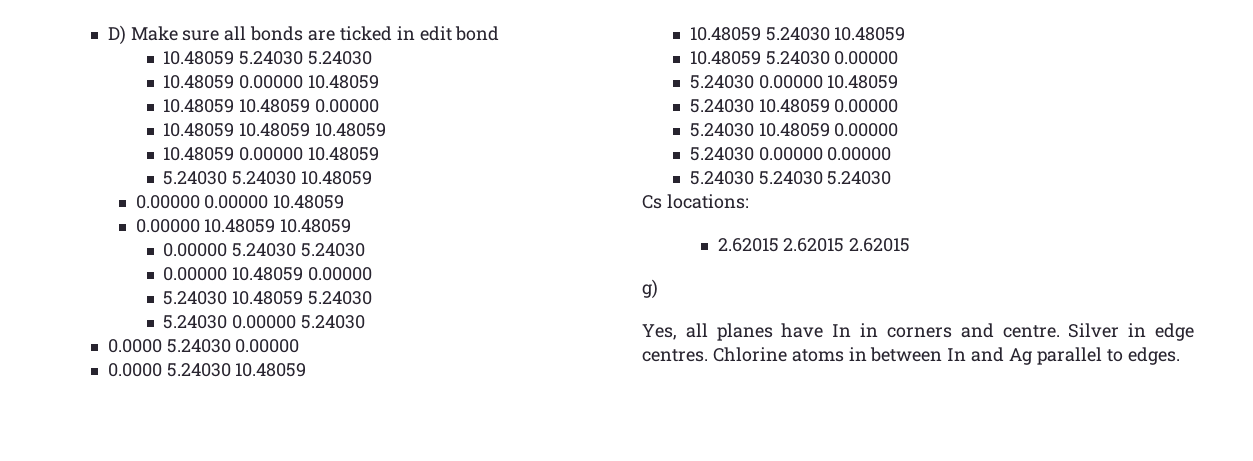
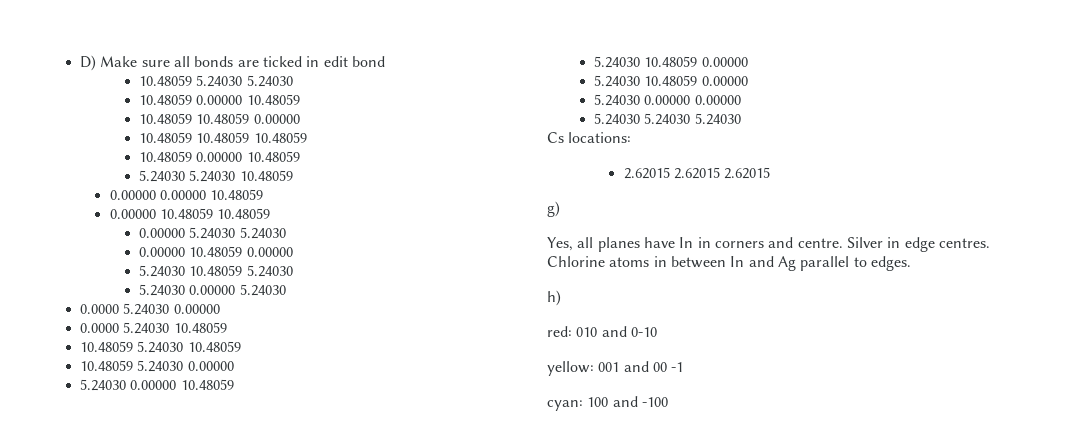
+ h)
+ red: 010 and 0-10
+ yellow: 001 and 00 -1
+ cyan: 100 and -100

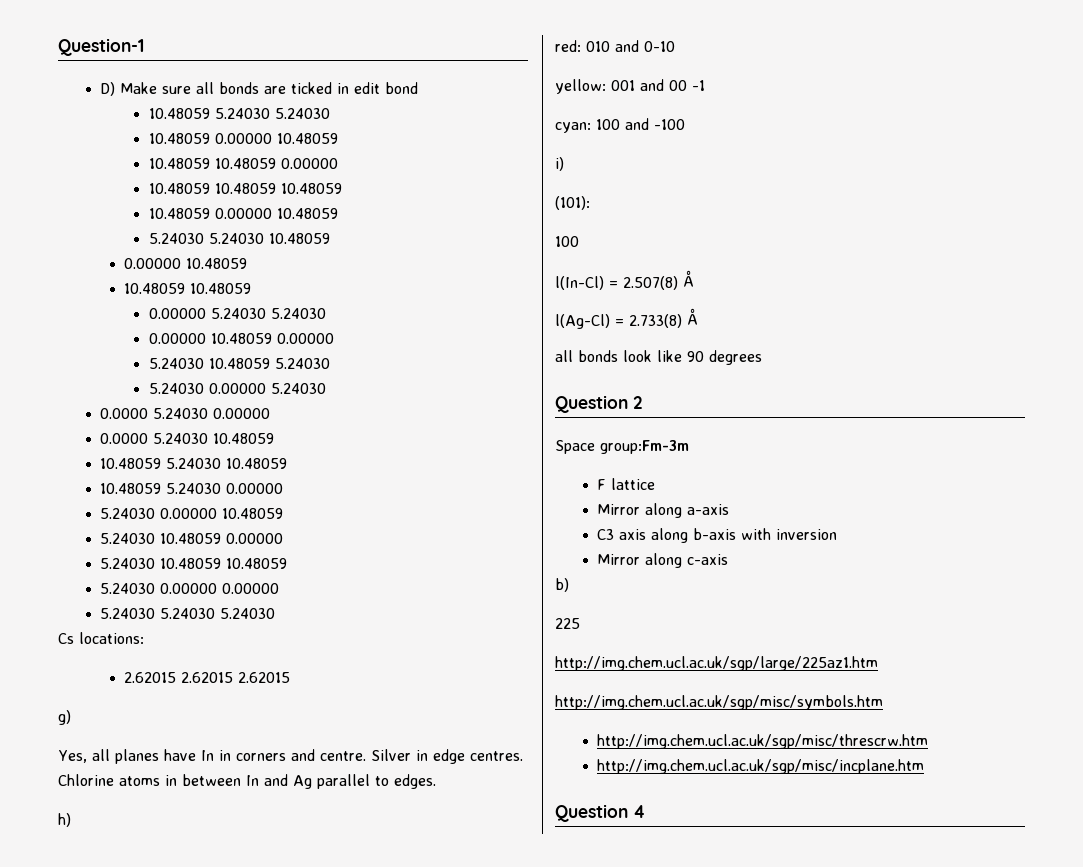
+ Question-1
  5.24030 5.24030 10.48059
- 0.00000 0.00000 10.48059
- 0.00000 10.48059 10.48059
+ 0.00000 10.48059
+ 10.48059 10.48059
  5.24030 0.00000 10.48059
  5.24030 10.48059 0.00000
- 5.24030 10.48059 0.00000
+ 5.24030 10.48059 10.48059
+ i)
+ (101):
+ 100
+ l(In-Cl) = 2.507(8) Å
+ l(Ag-Cl) = 2.733(8) Å
+ all bonds look like 90 degrees
+ Question 2
+ Space group:Fm-3m
+ F lattice
+ Mirror along a-axis
+ C3 axis along b-axis with inversion
+ Mirror along c-axis
+ b)
+ 225
+ http://img.chem.ucl.ac.uk/sgp/large/225az1.htm
+ http://img.chem.ucl.ac.uk/sgp/misc/symbols.htm
+ http://img.chem.ucl.ac.uk/sgp/misc/threscrw.htm
+ http://img.chem.ucl.ac.uk/sgp/misc/incplane.htm
+ Question 4

